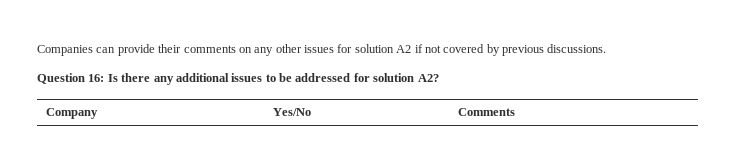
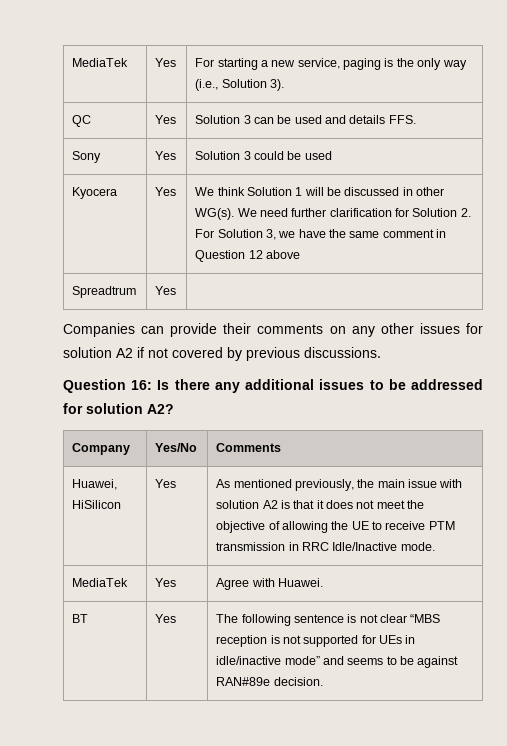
+ MediaTek | Yes | For starting a new service, paging is the only way (i.e., Solution 3).
+ QC | Yes | Solution 3 can be used and details FFS.
+ Sony | Yes | Solution 3 could be used
+ Kyocera | Yes | We think Solution 1 will be discussed in other WG(s). We need further clarification for Solution 2. For Solution 3, we have the same comment in Question 12 above
+ Spreadtrum | Yes |
+ Huawei, HiSilicon | Yes | As mentioned previously, the main issue with solution A2 is that it does not meet the objective of allowing the UE to receive PTM transmission in RRC Idle/Inactive mode.
+ MediaTek | Yes | Agree with Huawei.
+ BT | Yes | The following sentence is not clear “MBS reception is not supported for UEs in idle/inactive mode” and seems to be against RAN#89e decision.

